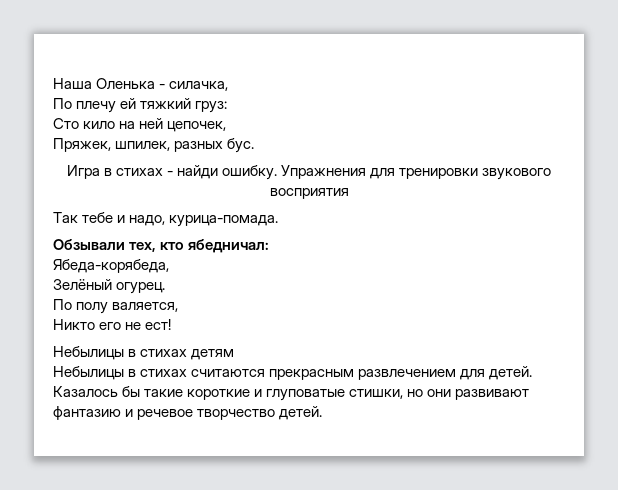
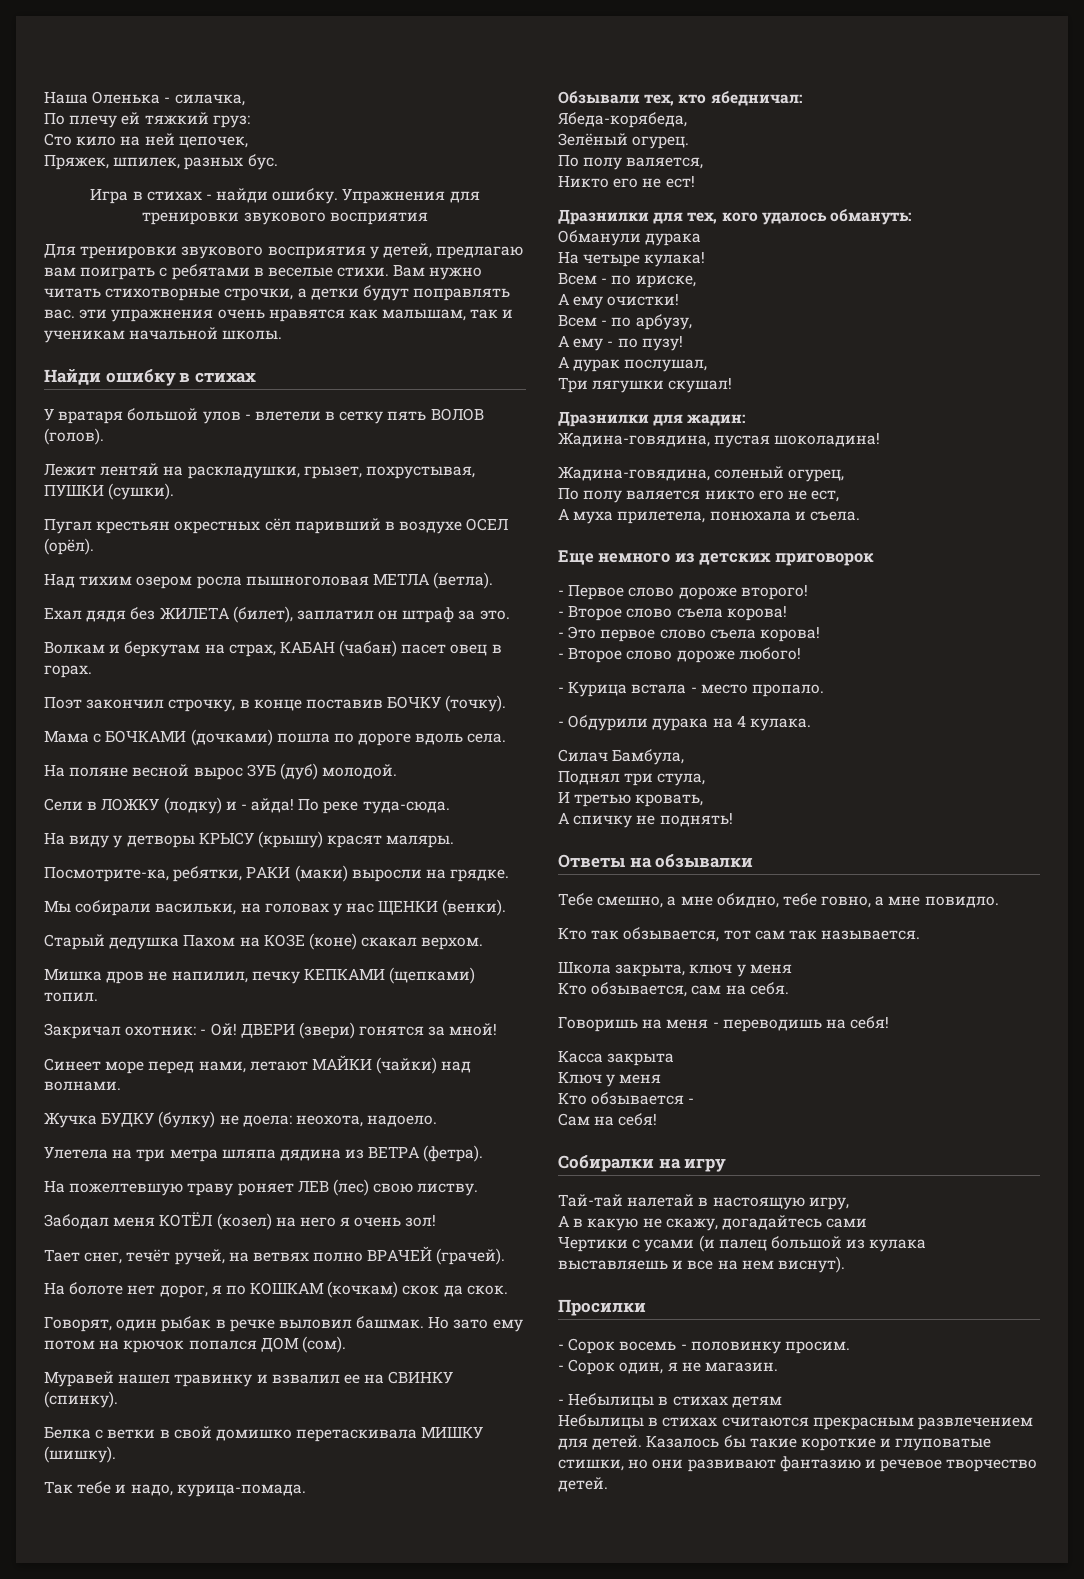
+ Для тренировки звукового восприятия у детей, предлагаю вам поиграть с ребятами в веселые стихи. Вам нужно читать стихотворные строчки, а детки будут поправлять вас. эти упражнения очень нравятся как малышам, так и ученикам начальной школы.
+ Найди ошибку в стихах
+ У вратаря большой улов - влетели в сетку пять ВОЛОВ (голов).
+ Лежит лентяй на раскладушки, грызет, похрустывая, ПУШКИ (сушки).
+ Пугал крестьян окрестных сёл паривший в воздухе ОСЕЛ (орёл).
+ Над тихим озером росла пышноголовая МЕТЛА (ветла).
+ Ехал дядя без ЖИЛЕТА (билет), заплатил он штраф за это.
+ Волкам и беркутам на страх, КАБАН (чабан) пасет овец в горах.
+ Поэт закончил строчку, в конце поставив БОЧКУ (точку).
+ Мама с БОЧКАМИ (дочками) пошла по дороге вдоль села.
+ На поляне весной вырос ЗУБ (дуб) молодой.
+ Сели в ЛОЖКУ (лодку) и - айда! По реке туда-сюда.
+ На виду у детворы КРЫСУ (крышу) красят маляры.
+ Посмотрите-ка, ребятки, РАКИ (маки) выросли на грядке.
+ Мы собирали васильки, на головах у нас ЩЕНКИ (венки).
+ Старый дедушка Пахом на КОЗЕ (коне) скакал верхом.
+ Мишка дров не напилил, печку КЕПКАМИ (щепками) топил.
+ Закричал охотник: - Ой! ДВЕРИ (звери) гонятся за мной!
+ Синеет море перед нами, летают МАЙКИ (чайки) над волнами.
+ Жучка БУДКУ (булку) не доела: неохота, надоело.
+ Улетела на три метра шляпа дядина из ВЕТРА (фетра).
+ На пожелтевшую траву роняет ЛЕВ (лес) свою листву.
+ Забодал меня КОТЁЛ (козел) на него я очень зол!
+ Тает снег, течёт ручей, на ветвях полно ВРАЧЕЙ (грачей).
+ На болоте нет дорог, я по КОШКАМ (кочкам) скок да скок.
+ Говорят, один рыбак в речке выловил башмак. Но зато ему потом на крючок попался ДОМ (сом).
+ Муравей нашел травинку и взвалил ее на СВИНКУ (спинку).
+ Белка с ветки в свой домишко перетаскивала МИШКУ (шишку).
- Небылицы в стихах детям
+ Дразнилки для тех, кого удалось обмануть:
+ Обманули дурака
+ На четыре кулака!
+ Всем - по ириске,
+ А ему очистки!
+ Всем - по арбузу,
+ А ему - по пузу!
+ А дурак послушал,
+ Три лягушки скушал!
+ Дразнилки для жадин:
+ Жадина-говядина, пустая шоколадина!
+ Жадина-говядина, соленый огурец,
+ По полу валяется никто его не ест,
+ А муха прилетела, понюхала и съела.
+ Еще немного из детских приговорок
+ - Первое слово дороже второго!
+ - Второе слово съела корова!
+ - Это первое слово съела корова!
+ - Второе слово дороже любого!
+ - Курица встала - место пропало.
+ - Обдурили дурака на 4 кулака.
+ Силач Бамбула,
+ Поднял три стула,
+ И третью кровать,
+ А спичку не поднять!
+ Ответы на обзывалки
+ Тебе смешно, а мне обидно, тебе говно, а мне повидло.
+ Кто так обзывается, тот сам так называется.
+ Школа закрыта, ключ у меня
+ Кто обзывается, сам на себя.
+ Говоришь на меня - переводишь на себя!
+ Касса закрыта
+ Ключ у меня
+ Кто обзывается -
+ Сам на себя!
+ Собиралки на игру
+ Тай-тай налетай в настоящую игру,
+ А в какую не скажу, догадайтесь сами
+ Чертики с усами (и палец большой из кулака выставляешь и все на нем виснут).
+ Просилки
+ - Сорок восемь - половинку просим.
+ - Сорок один, я не магазин.
+ - Небылицы в стихах детям

